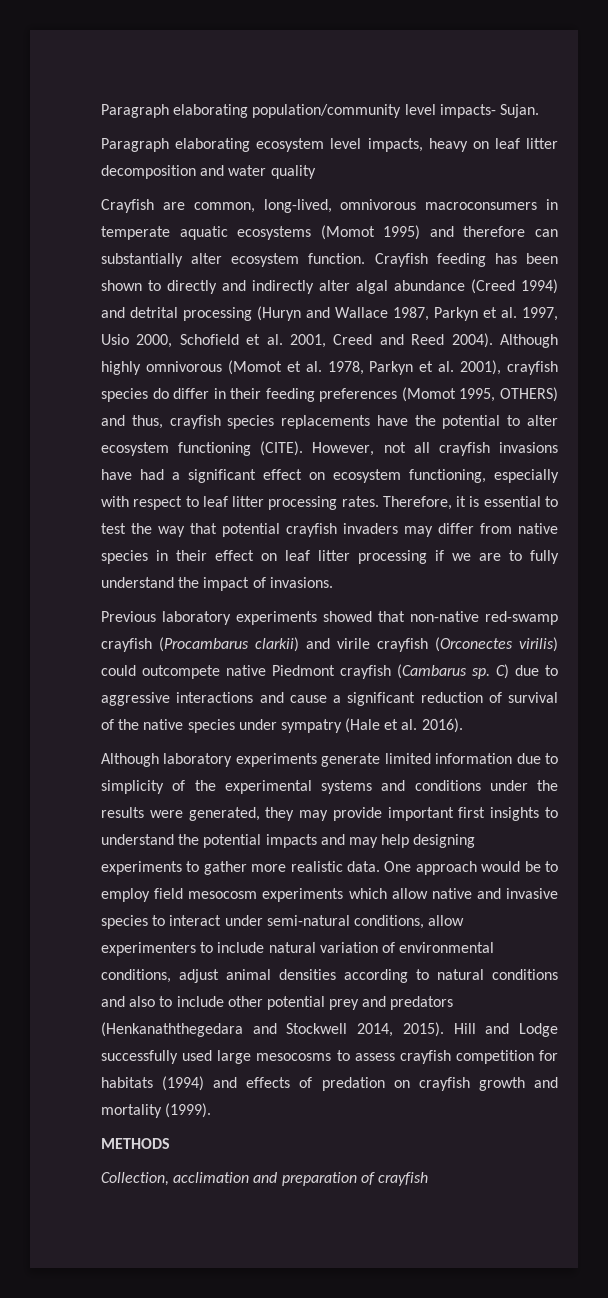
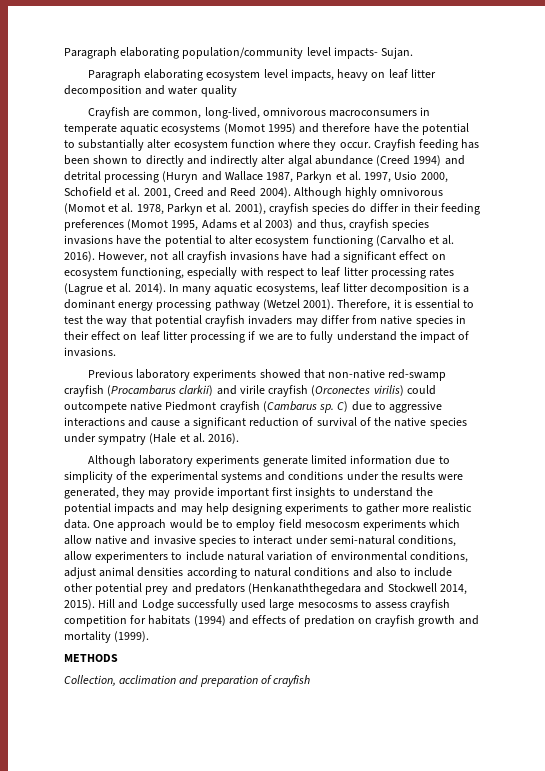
- Crayfish are common, long-lived, omnivorous macroconsumers in temperate aquatic ecosystems (Momot 1995) and therefore can substantially alter ecosystem function.
+ Crayfish are common, long-lived, omnivorous macroconsumers in temperate aquatic ecosystems (Momot 1995) and therefore have the potential to substantially alter ecosystem function where they occur.
- Although highly omnivorous (Momot et al. 1978, Parkyn et al. 2001), crayfish species do differ in their feeding preferences (Momot 1995, OTHERS) and thus, crayfish species replacements have the potential to alter ecosystem functioning (CITE).
+ Although highly omnivorous (Momot et al. 1978, Parkyn et al. 2001), crayfish species do differ in their feeding preferences (Momot 1995, Adams et al 2003) and thus, crayfish species invasions have the potential to alter ecosystem functioning (Carvalho et al. 2016).
- However, not all crayfish invasions have had a significant effect on ecosystem functioning, especially with respect to leaf litter processing rates.
+ However, not all crayfish invasions have had a significant effect on ecosystem functioning, especially with respect to leaf litter processing rates (Lagrue et al. 2014). In many aquatic ecosystems, leaf litter decomposition is a dominant energy processing pathway (Wetzel 2001).

